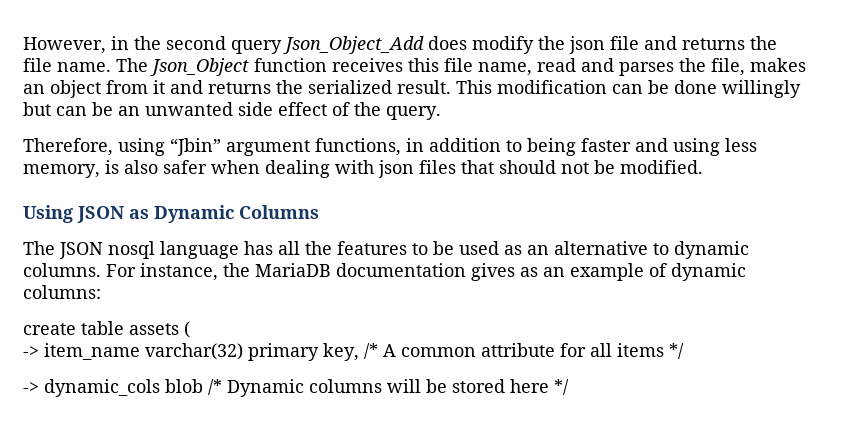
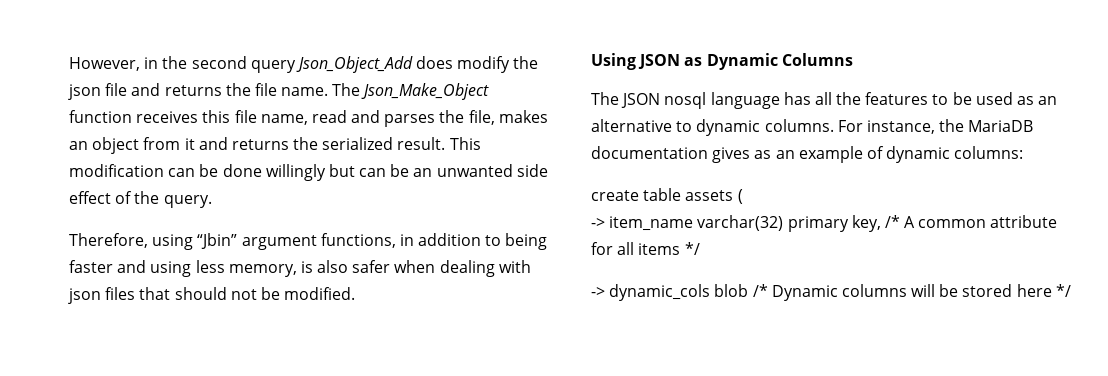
- The Json_Object function receives this file name, read and parses the file, makes an object from it and returns the serialized result.
+ The Json_Make_Object function receives this file name, read and parses the file, makes an object from it and returns the serialized result.

